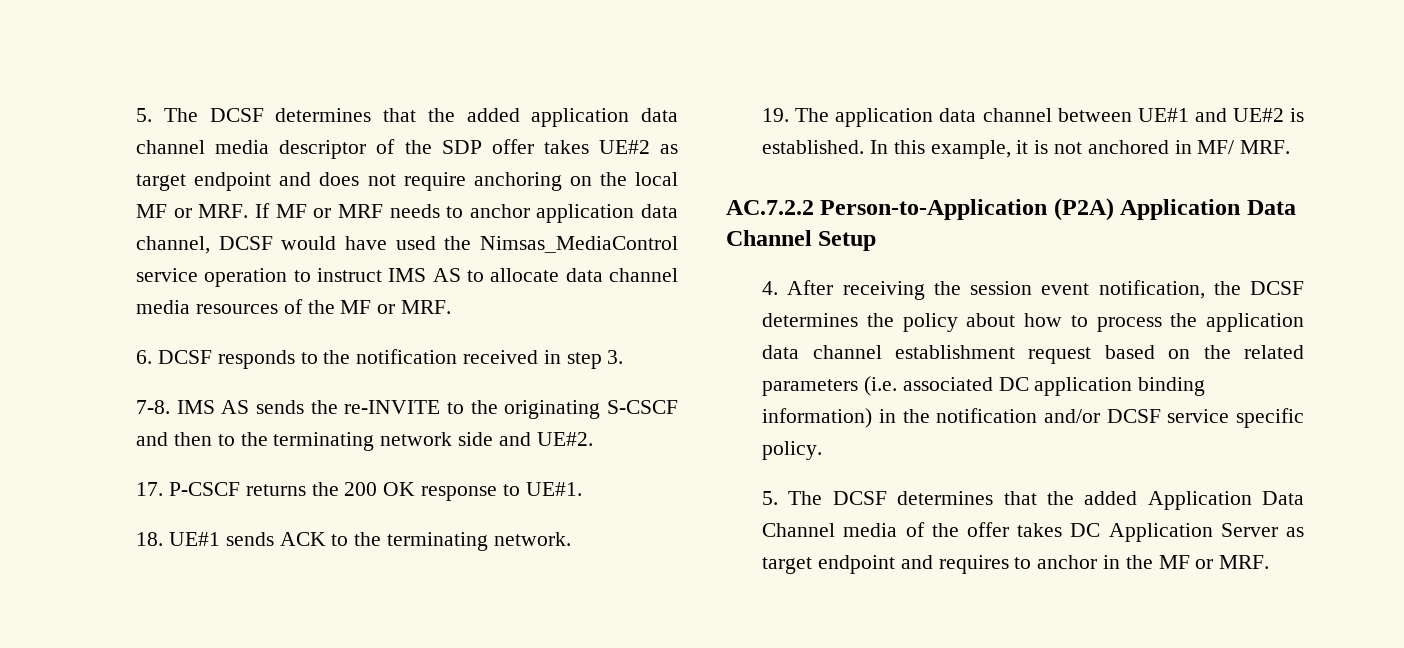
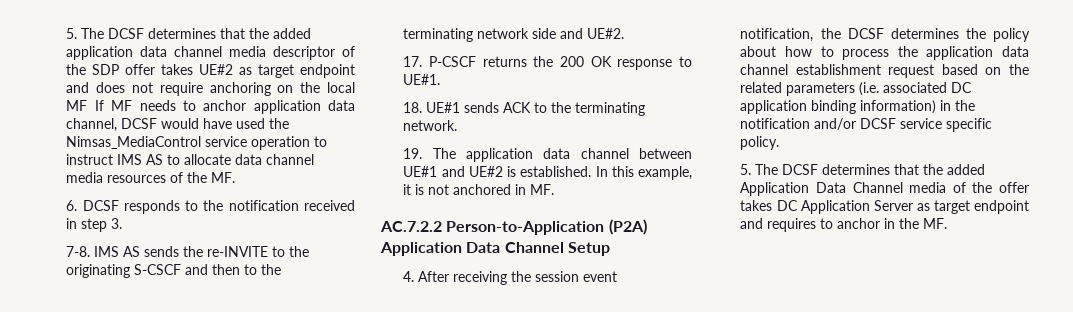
- 5. The DCSF determines that the added application data channel media descriptor of the SDP offer takes UE#2 as target endpoint and does not require anchoring on the local MF or MRF. If MF or MRF needs to anchor application data channel, DCSF would have used the Nimsas_MediaControl service operation to instruct IMS AS to allocate data channel media resources of the MF or MRF.
+ 5. The DCSF determines that the added application data channel media descriptor of the SDP offer takes UE#2 as target endpoint and does not require anchoring on the local MF If MF needs to anchor application data channel, DCSF would have used the Nimsas_MediaControl service operation to instruct IMS AS to allocate data channel media resources of the MF.
- In this example, it is not anchored in MF/ MRF.
+ In this example, it is not anchored in MF.
- 5. The DCSF determines that the added Application Data Channel media of the offer takes DC Application Server as target endpoint and requires to anchor in the MF or MRF.
+ 5. The DCSF determines that the added Application Data Channel media of the offer takes DC Application Server as target endpoint and requires to anchor in the MF.

